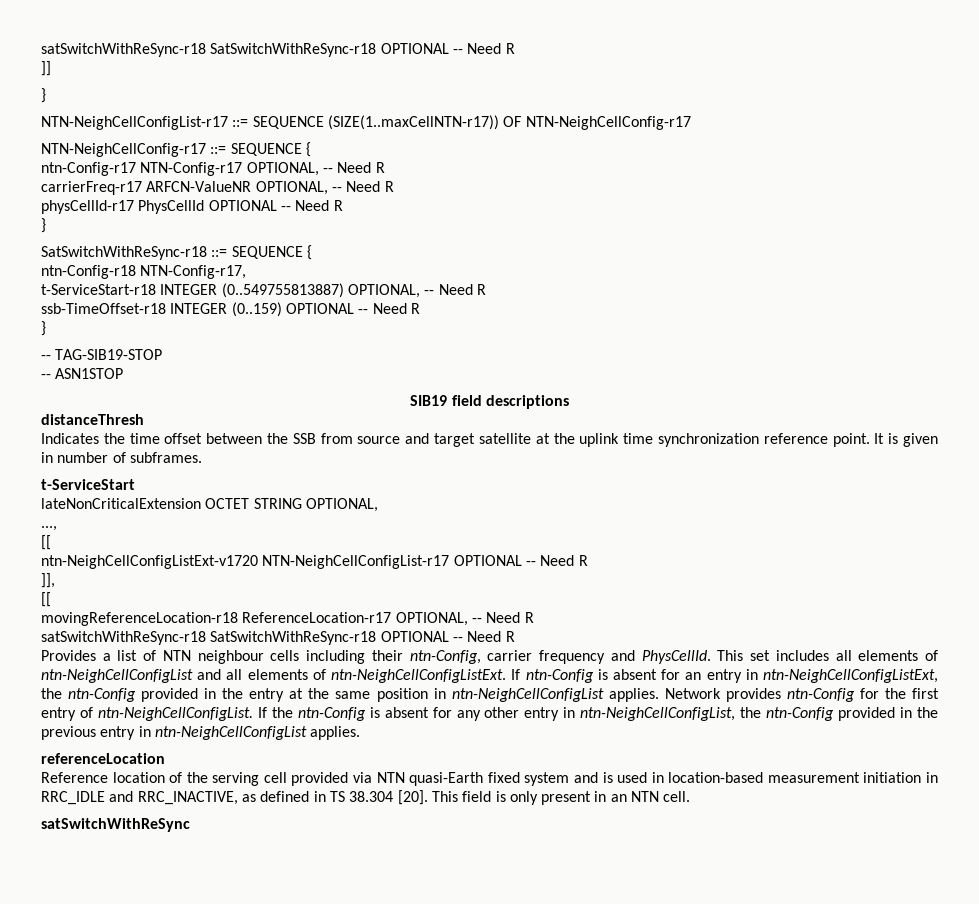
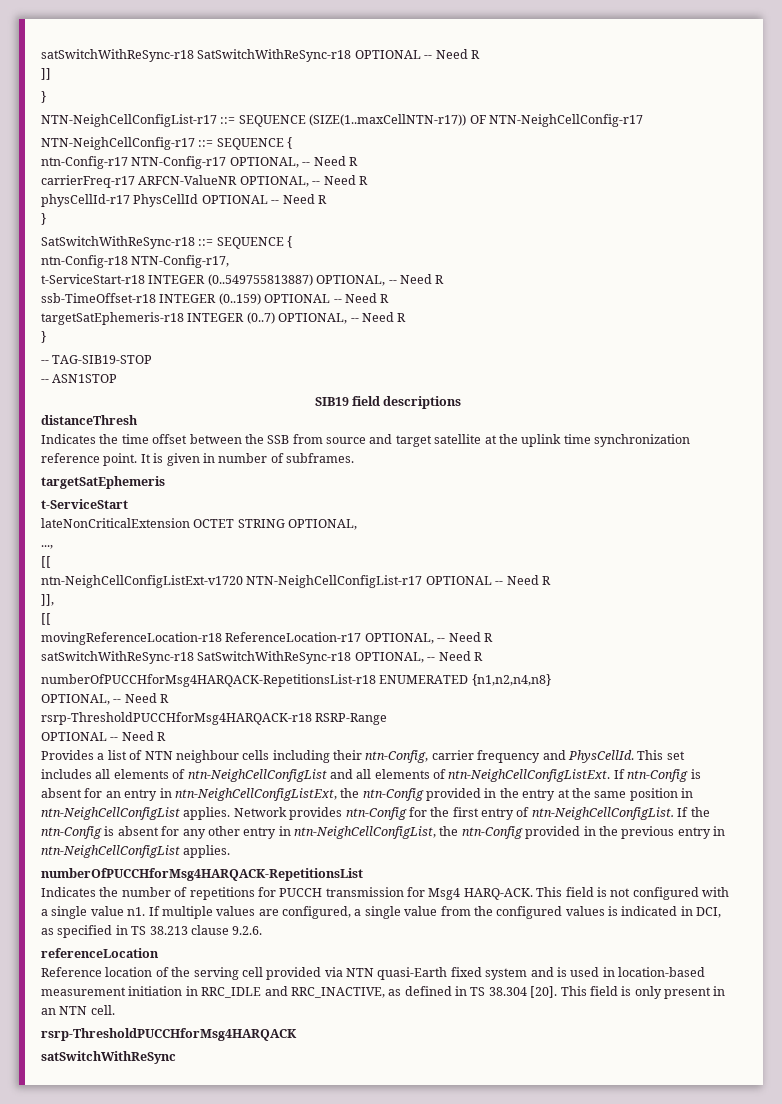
+ targetSatEphemeris-r18 INTEGER (0..7) OPTIONAL, -- Need R
+ targetSatEphemeris
  movingReferenceLocation-r18 ReferenceLocation-r17 OPTIONAL, -- Need R
- satSwitchWithReSync-r18 SatSwitchWithReSync-r18 OPTIONAL -- Need R
+ satSwitchWithReSync-r18 SatSwitchWithReSync-r18 OPTIONAL, -- Need R
+ numberOfPUCCHforMsg4HARQACK-RepetitionsList-r18 ENUMERATED {n1,n2,n4,n8}
+ OPTIONAL, -- Need R
+ rsrp-ThresholdPUCCHforMsg4HARQACK-r18 RSRP-Range
+ OPTIONAL -- Need R
+ numberOfPUCCHforMsg4HARQACK-RepetitionsList
+ Indicates the number of repetitions for PUCCH transmission for Msg4 HARQ-ACK. This field is not configured with a single value n1. If multiple values are configured, a single value from the configured values is indicated in DCI, as specified in TS 38.213 clause 9.2.6.
+ rsrp-ThresholdPUCCHforMsg4HARQACK

